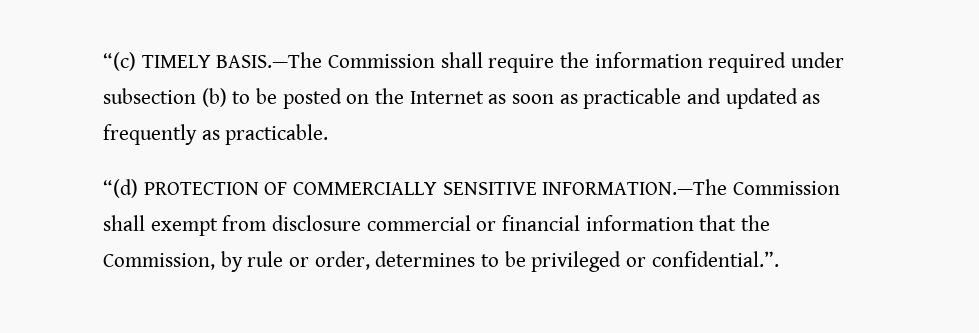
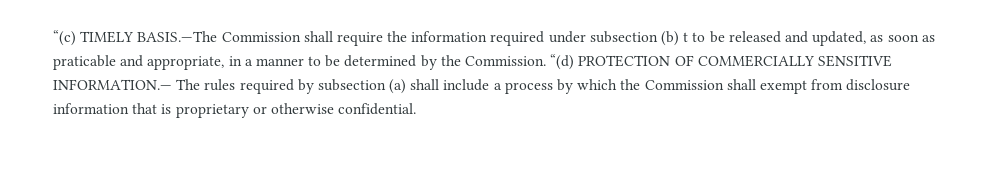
- “(c) TIMELY BASIS.—The Commission shall require the information required under subsection (b) to be posted on the Internet as soon as practicable and updated as frequently as practicable.
- “(d) PROTECTION OF COMMERCIALLY SENSITIVE INFORMATION.—The Commission shall exempt from disclosure commercial or financial information that the Commission, by rule or order, determines to be privileged or confidential.”.
+ “(c) TIMELY BASIS.—The Commission shall require the information required under subsection (b) t to be released and updated, as soon as praticable and appropriate, in a manner to be determined by the Commission. “(d) PROTECTION OF COMMERCIALLY SENSITIVE INFORMATION.— The rules required by subsection (a) shall include a process by which the Commission shall exempt from disclosure information that is proprietary or otherwise confidential.

